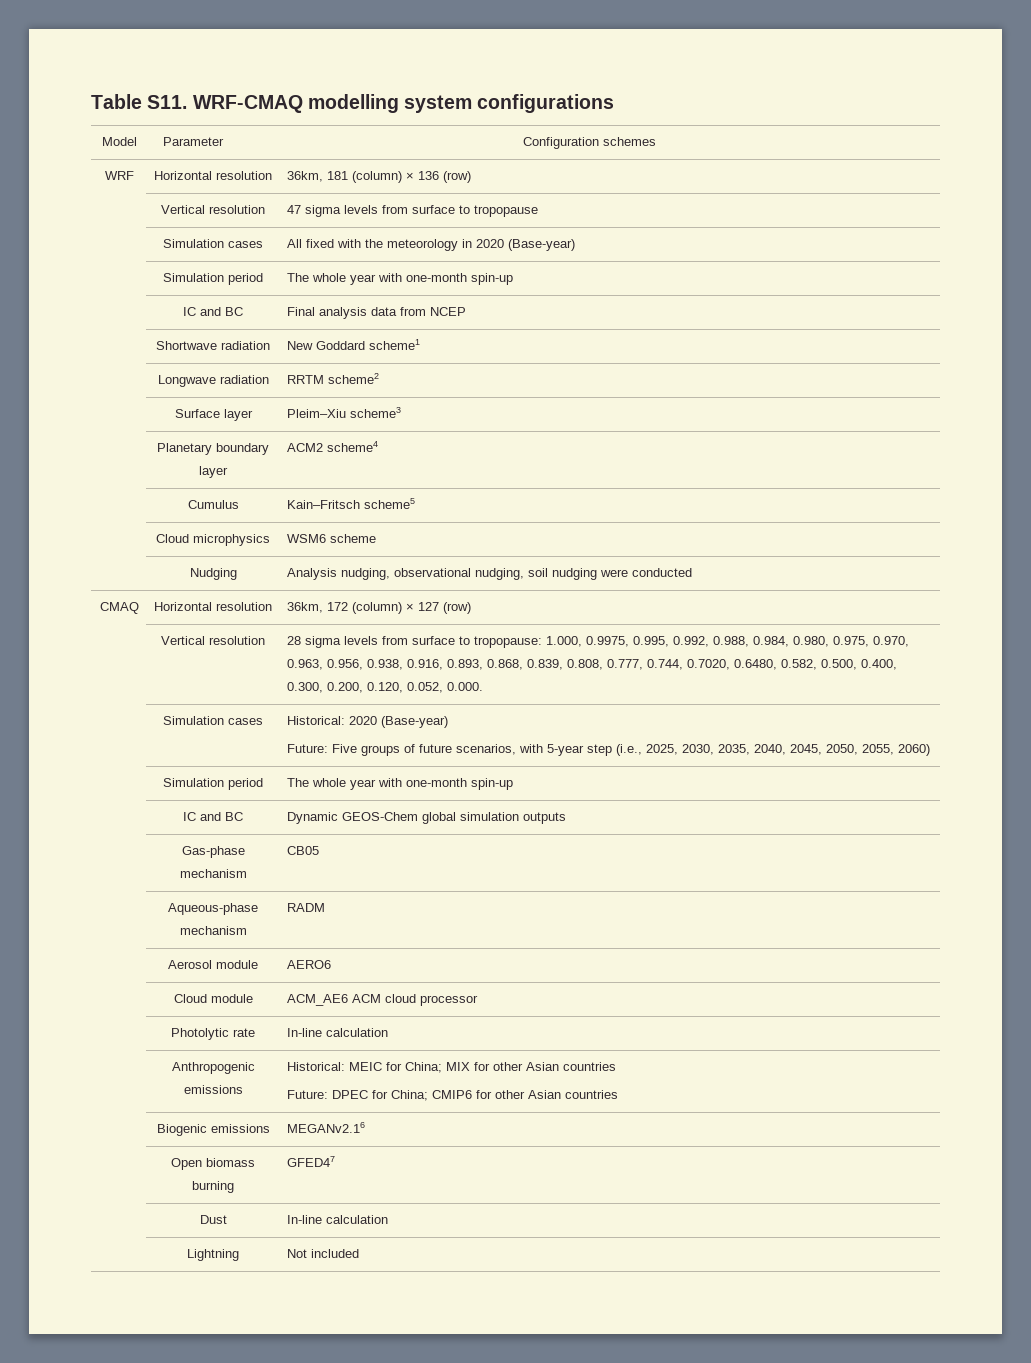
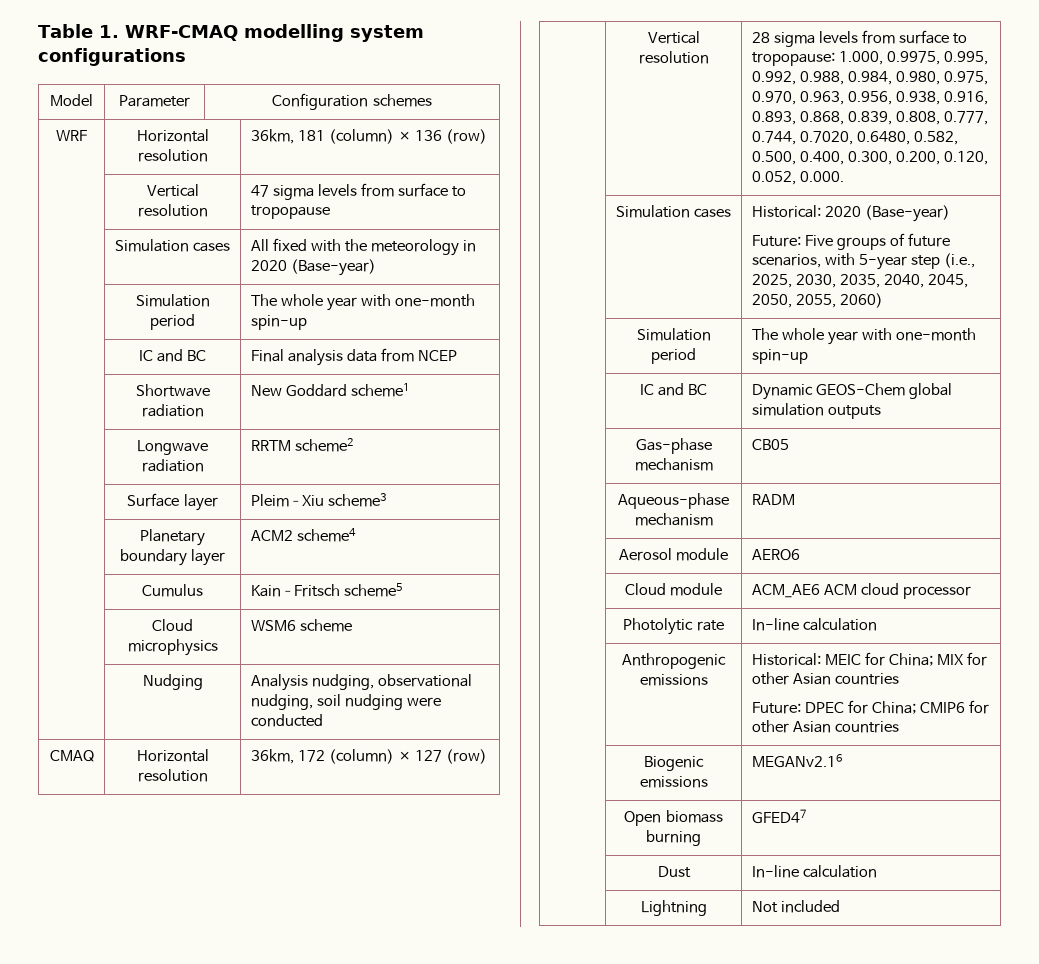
- Table S11. WRF-CMAQ modelling system configurations
+ Table 1. WRF-CMAQ modelling system configurations

